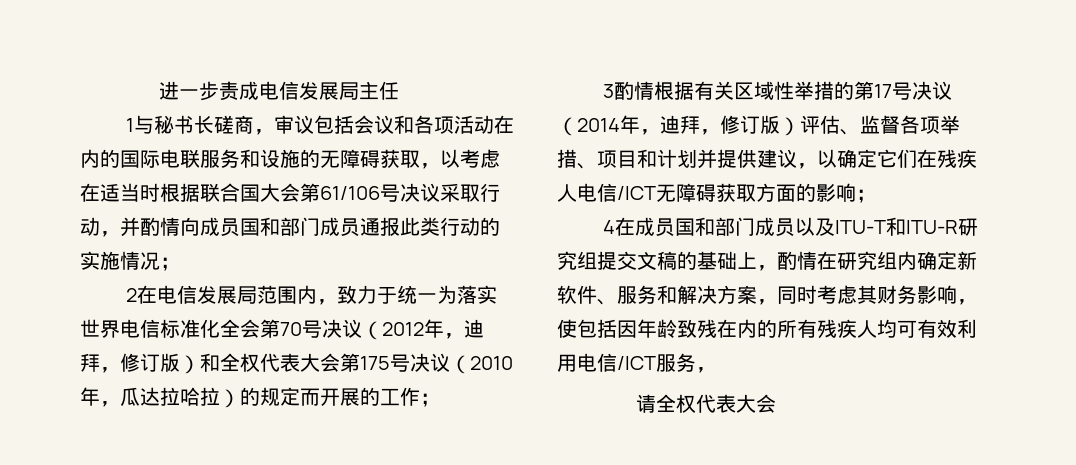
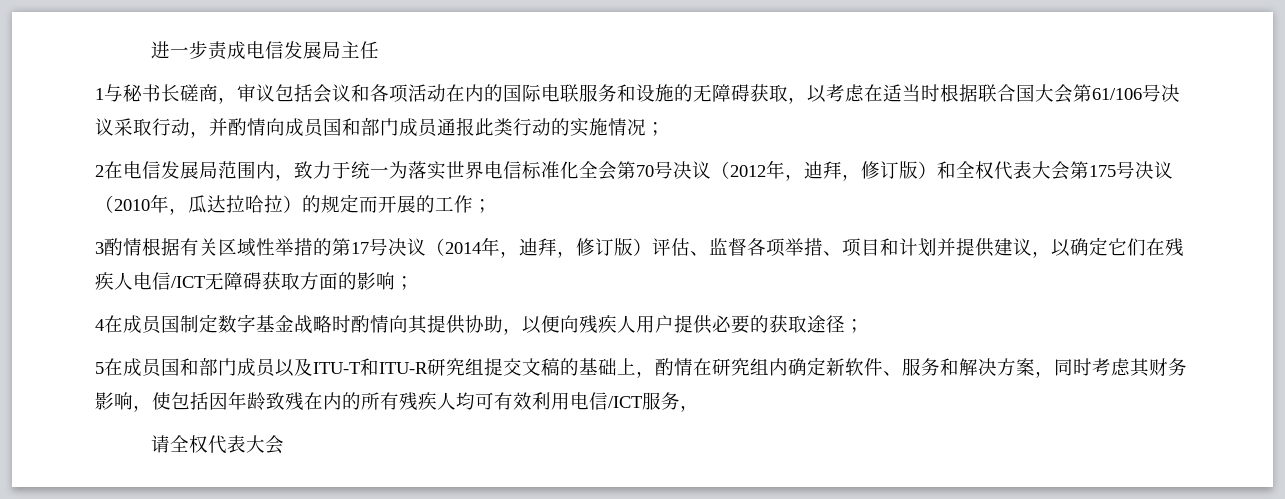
- 4在成员国和部门成员以及ITU-T和ITU-R研究组提交文稿的基础上，酌情在研究组内确定新软件、服务和解决方案，同时考虑其财务影响，使包括因年龄致残在内的所有残疾人均可有效利用电信/ICT服务，
+ 4在成员国制定数字基金战略时酌情向其提供协助，以便向残疾人用户提供必要的获取途径；
+ 5在成员国和部门成员以及ITU-T和ITU-R研究组提交文稿的基础上，酌情在研究组内确定新软件、服务和解决方案，同时考虑其财务影响，使包括因年龄致残在内的所有残疾人均可有效利用电信/ICT服务，

